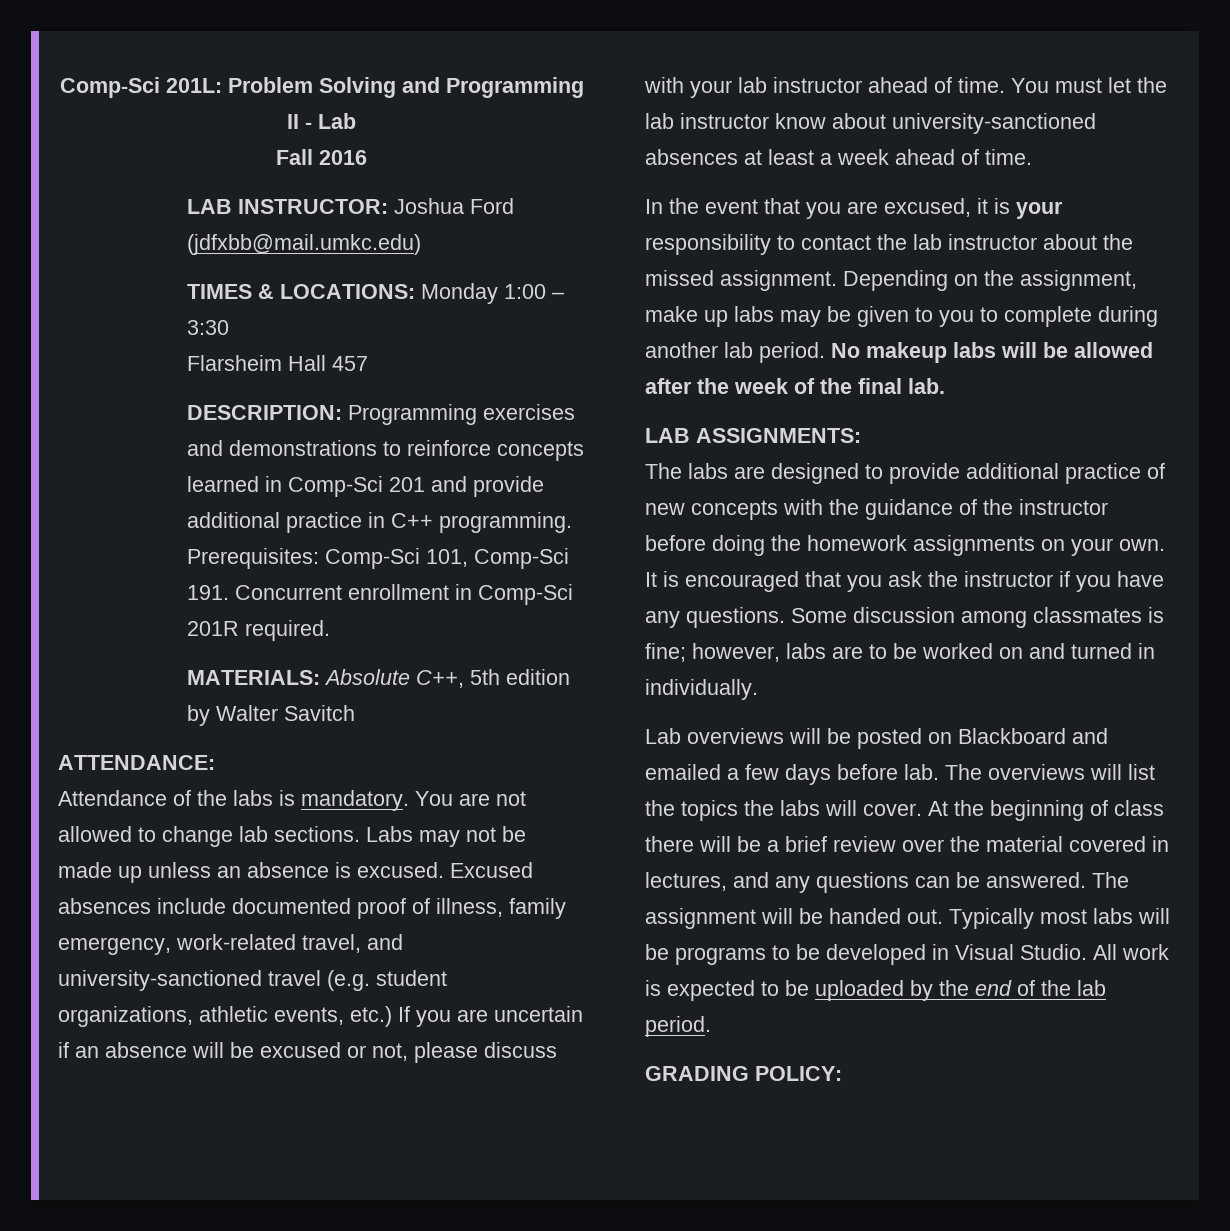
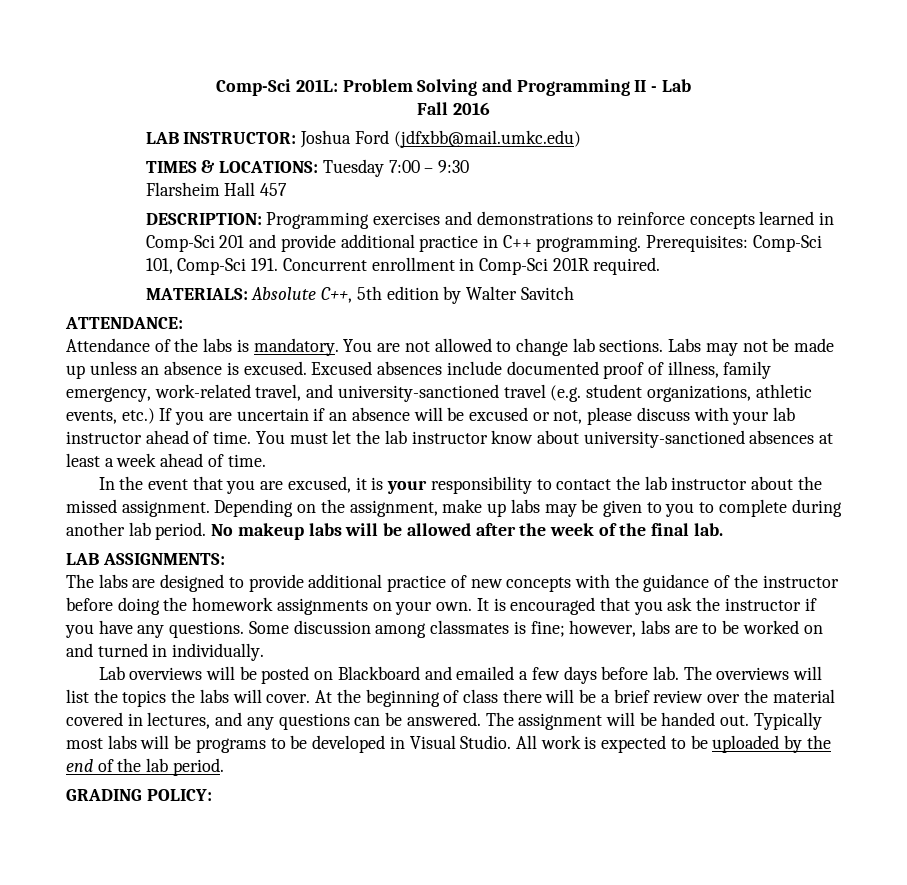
- TIMES & LOCATIONS: Monday 1:00 – 3:30
+ TIMES & LOCATIONS: Tuesday 7:00 – 9:30

